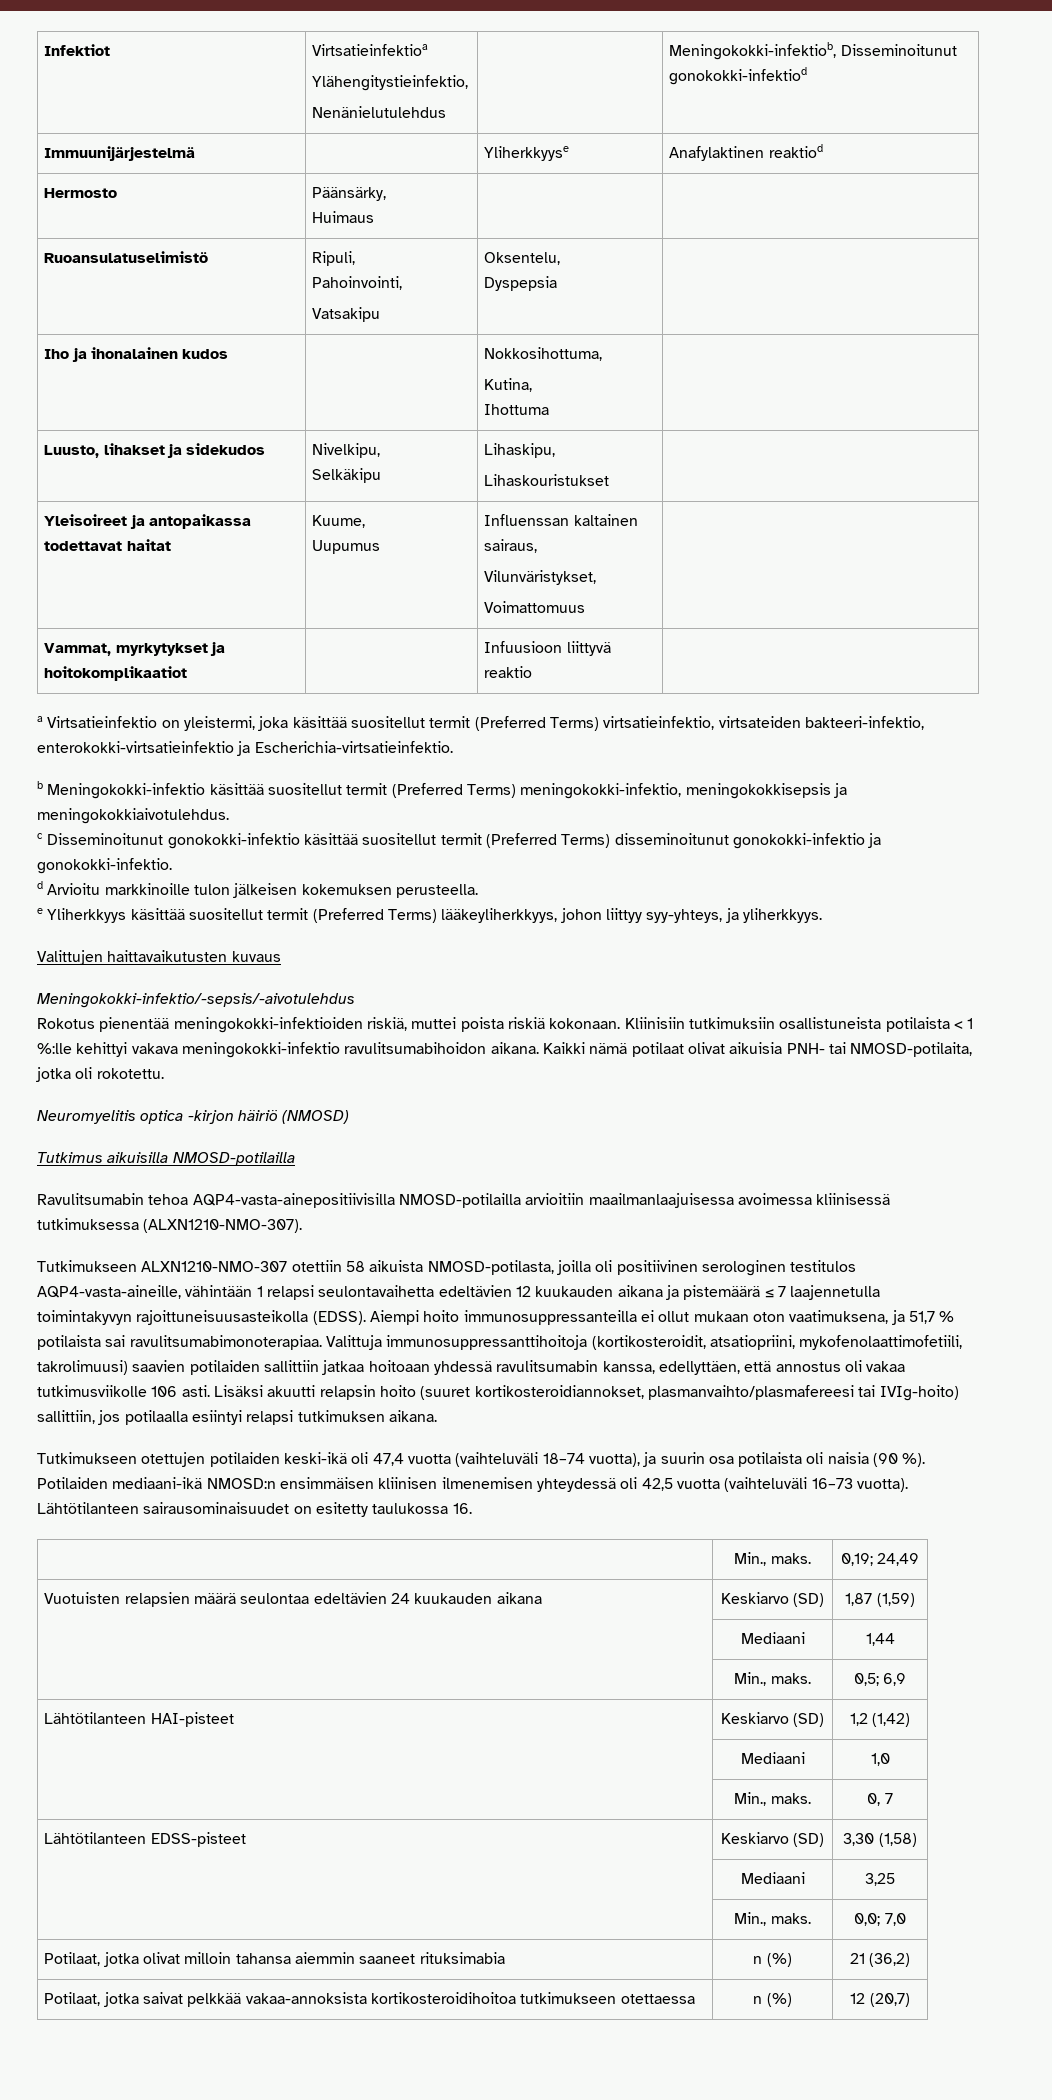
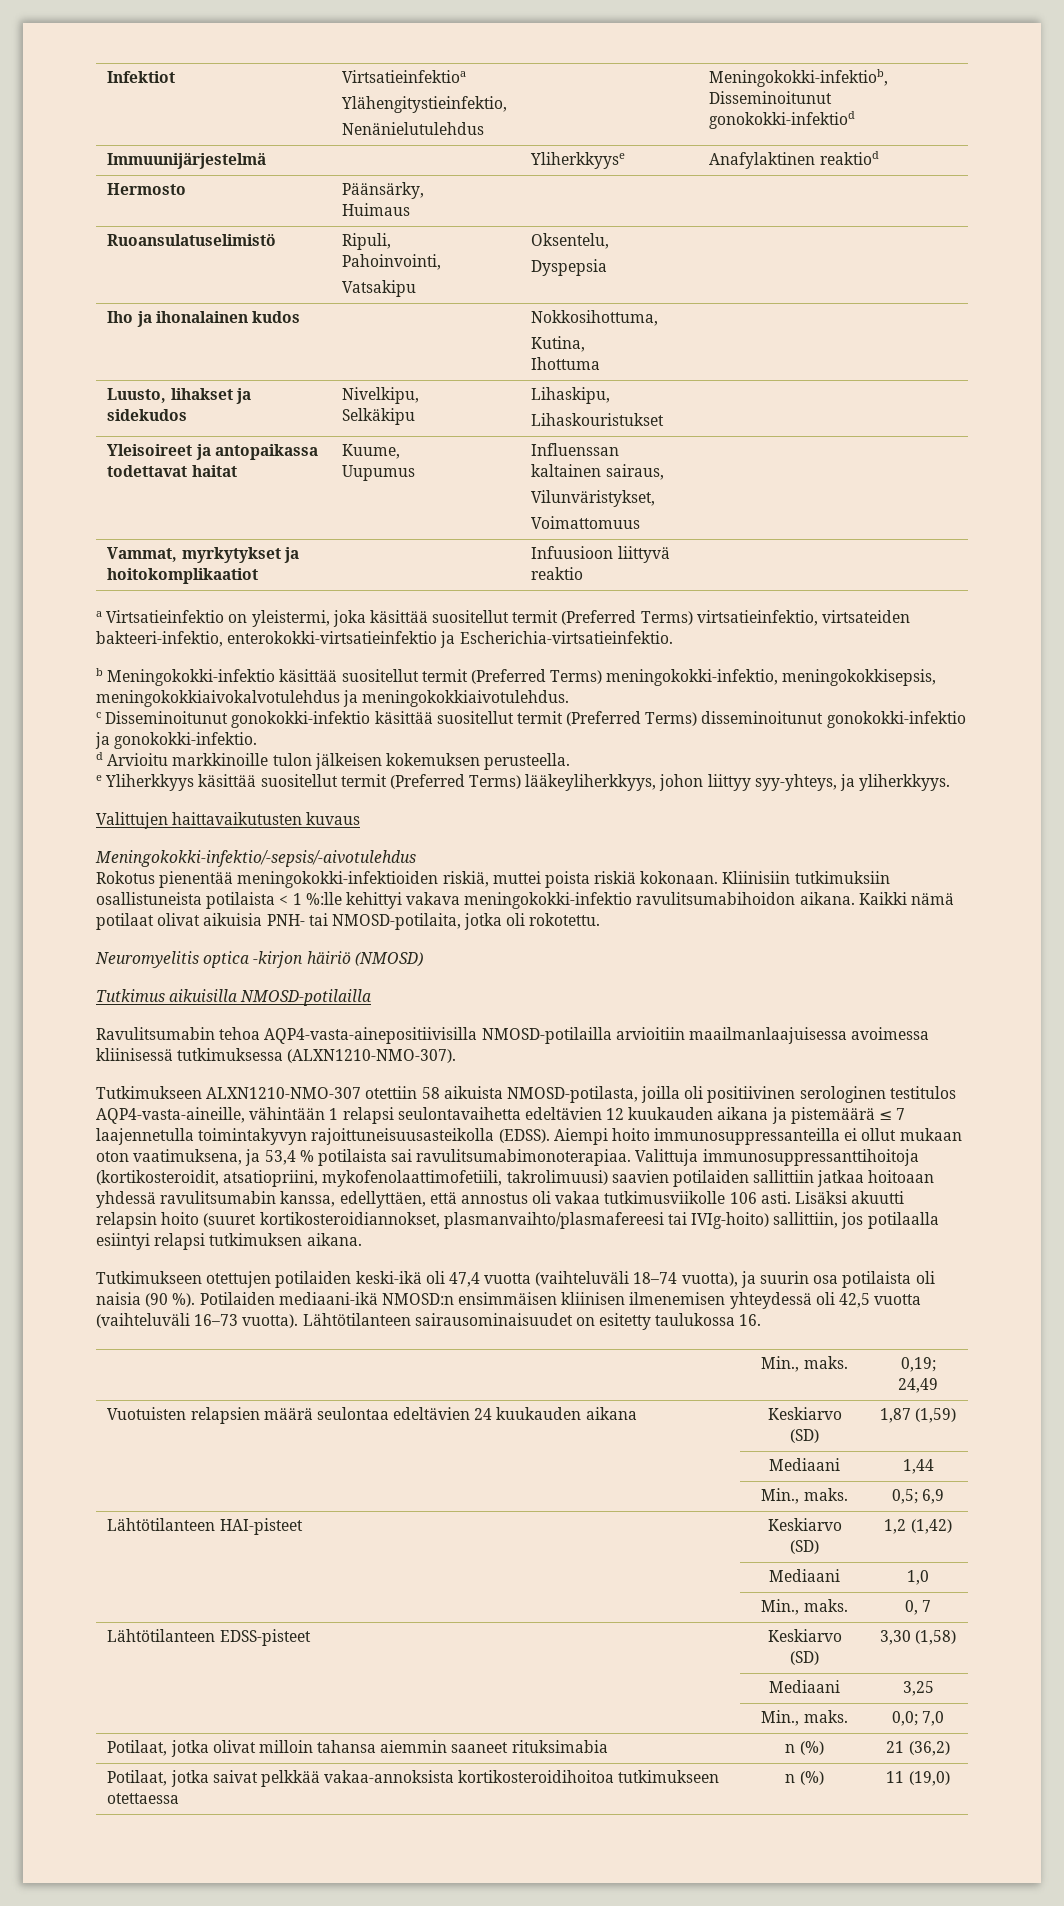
- b Meningokokki-infektio käsittää suositellut termit (Preferred Terms) meningokokki-infektio, meningokokkisepsis ja meningokokkiaivotulehdus.
+ b Meningokokki-infektio käsittää suositellut termit (Preferred Terms) meningokokki-infektio, meningokokkisepsis, meningokokkiaivokalvotulehdus ja meningokokkiaivotulehdus.
- Aiempi hoito immunosuppressanteilla ei ollut mukaan oton vaatimuksena, ja 51,7 % potilaista sai ravulitsumabimonoterapiaa.
+ Aiempi hoito immunosuppressanteilla ei ollut mukaan oton vaatimuksena, ja 53,4 % potilaista sai ravulitsumabimonoterapiaa.
- Potilaat, jotka saivat pelkkää vakaa-annoksista kortikosteroidihoitoa tutkimukseen otettaessa | n (%) | 12 (20,7)
+ Potilaat, jotka saivat pelkkää vakaa-annoksista kortikosteroidihoitoa tutkimukseen otettaessa | n (%) | 11 (19,0)

